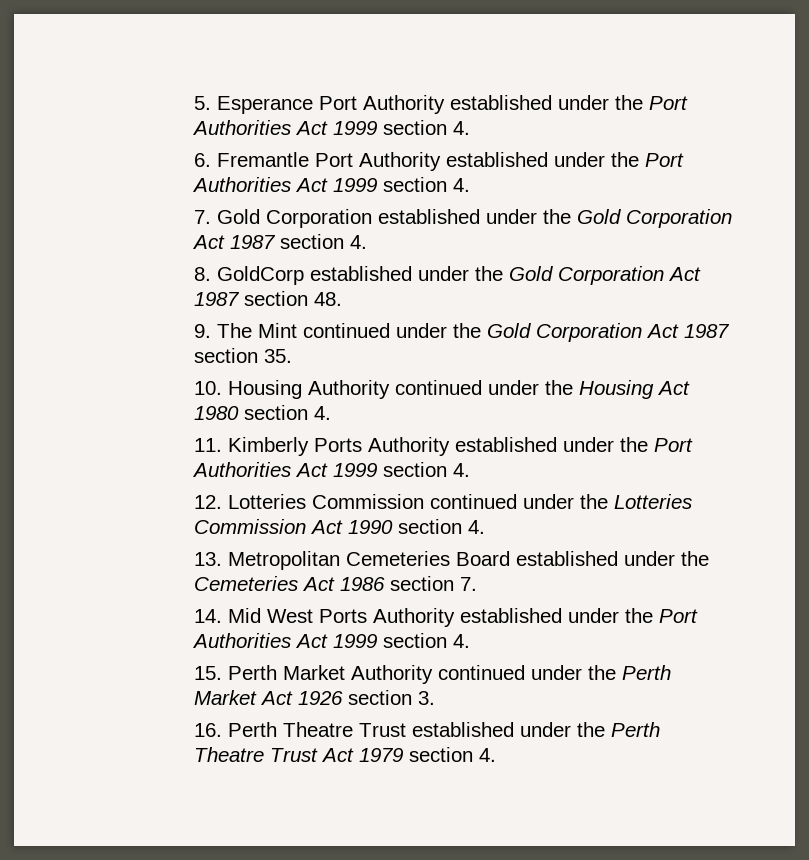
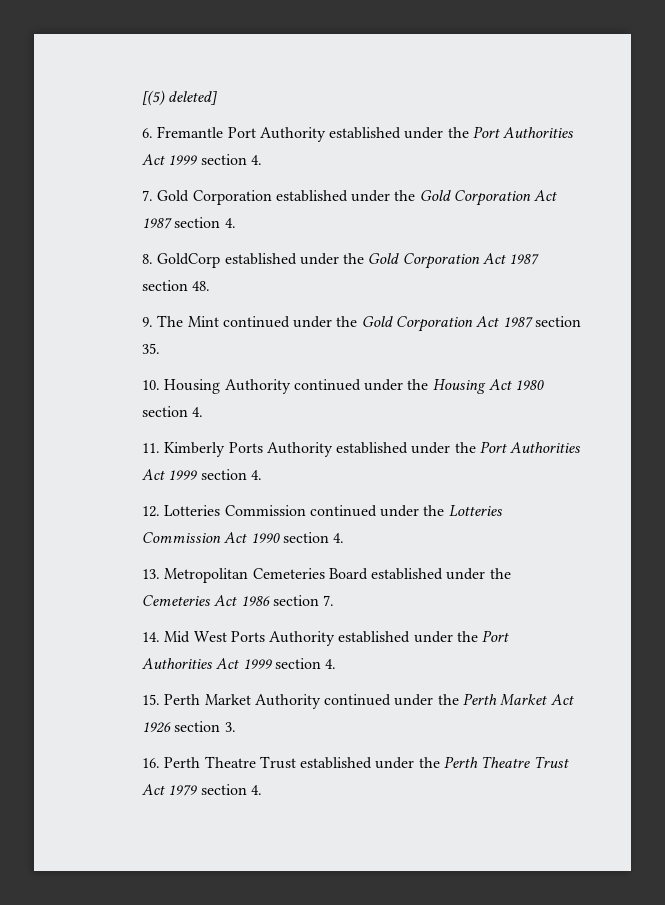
- 5. Esperance Port Authority established under the Port Authorities Act 1999 section 4.
+ [(5) deleted]

